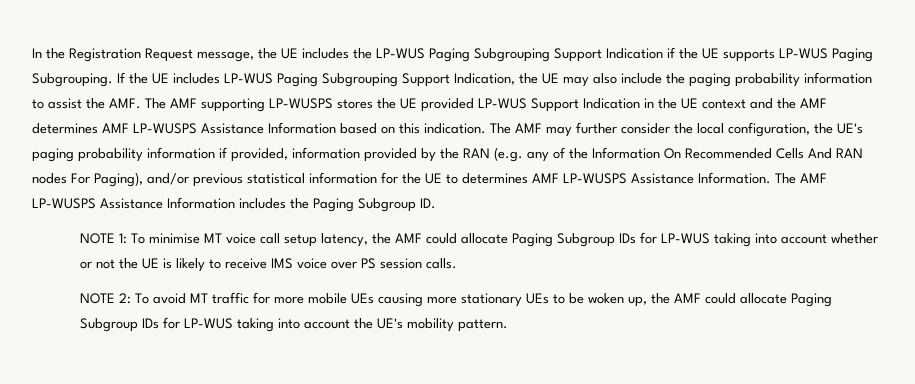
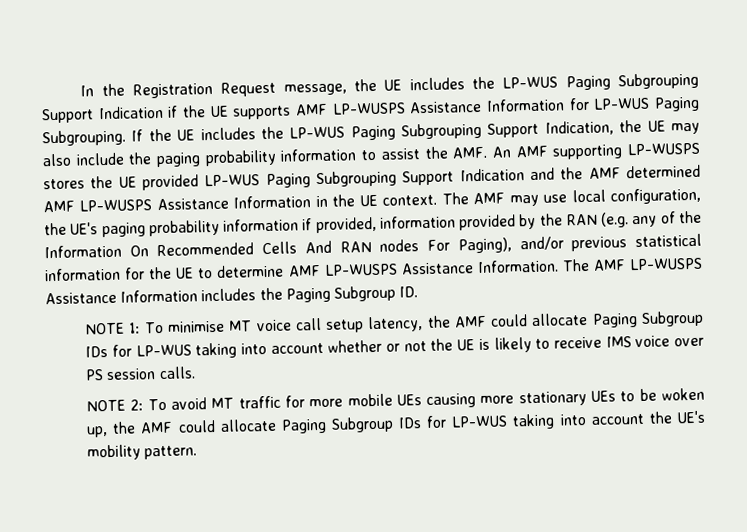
- In the Registration Request message, the UE includes the LP-WUS Paging Subgrouping Support Indication if the UE supports LP-WUS Paging Subgrouping.
+ In the Registration Request message, the UE includes the LP-WUS Paging Subgrouping Support Indication if the UE supports AMF LP-WUSPS Assistance Information for LP-WUS Paging Subgrouping.
- If the UE includes LP-WUS Paging Subgrouping Support Indication, the UE may also include the paging probability information to assist the AMF. The AMF supporting LP-WUSPS stores the UE provided LP-WUS Support Indication in the UE context and the AMF determines AMF LP-WUSPS Assistance Information based on this indication. The AMF may further consider the local configuration, the UE's paging probability information if provided, information provided by the RAN (e.g. any of the Information On Recommended Cells And RAN nodes For Paging), and/or previous statistical information for the UE to determines AMF LP-WUSPS Assistance Information.
+ If the UE includes the LP-WUS Paging Subgrouping Support Indication, the UE may also include the paging probability information to assist the AMF. An AMF supporting LP-WUSPS stores the UE provided LP-WUS Paging Subgrouping Support Indication and the AMF determined AMF LP-WUSPS Assistance Information in the UE context. The AMF may use local configuration, the UE's paging probability information if provided, information provided by the RAN (e.g. any of the Information On Recommended Cells And RAN nodes For Paging), and/or previous statistical information for the UE to determine AMF LP-WUSPS Assistance Information.

